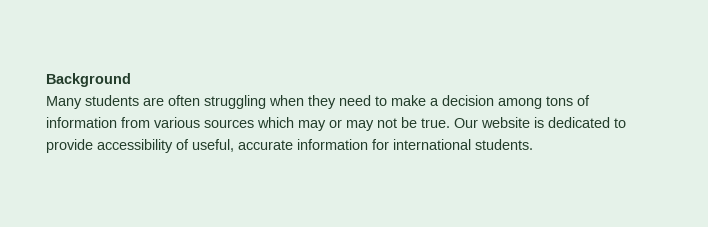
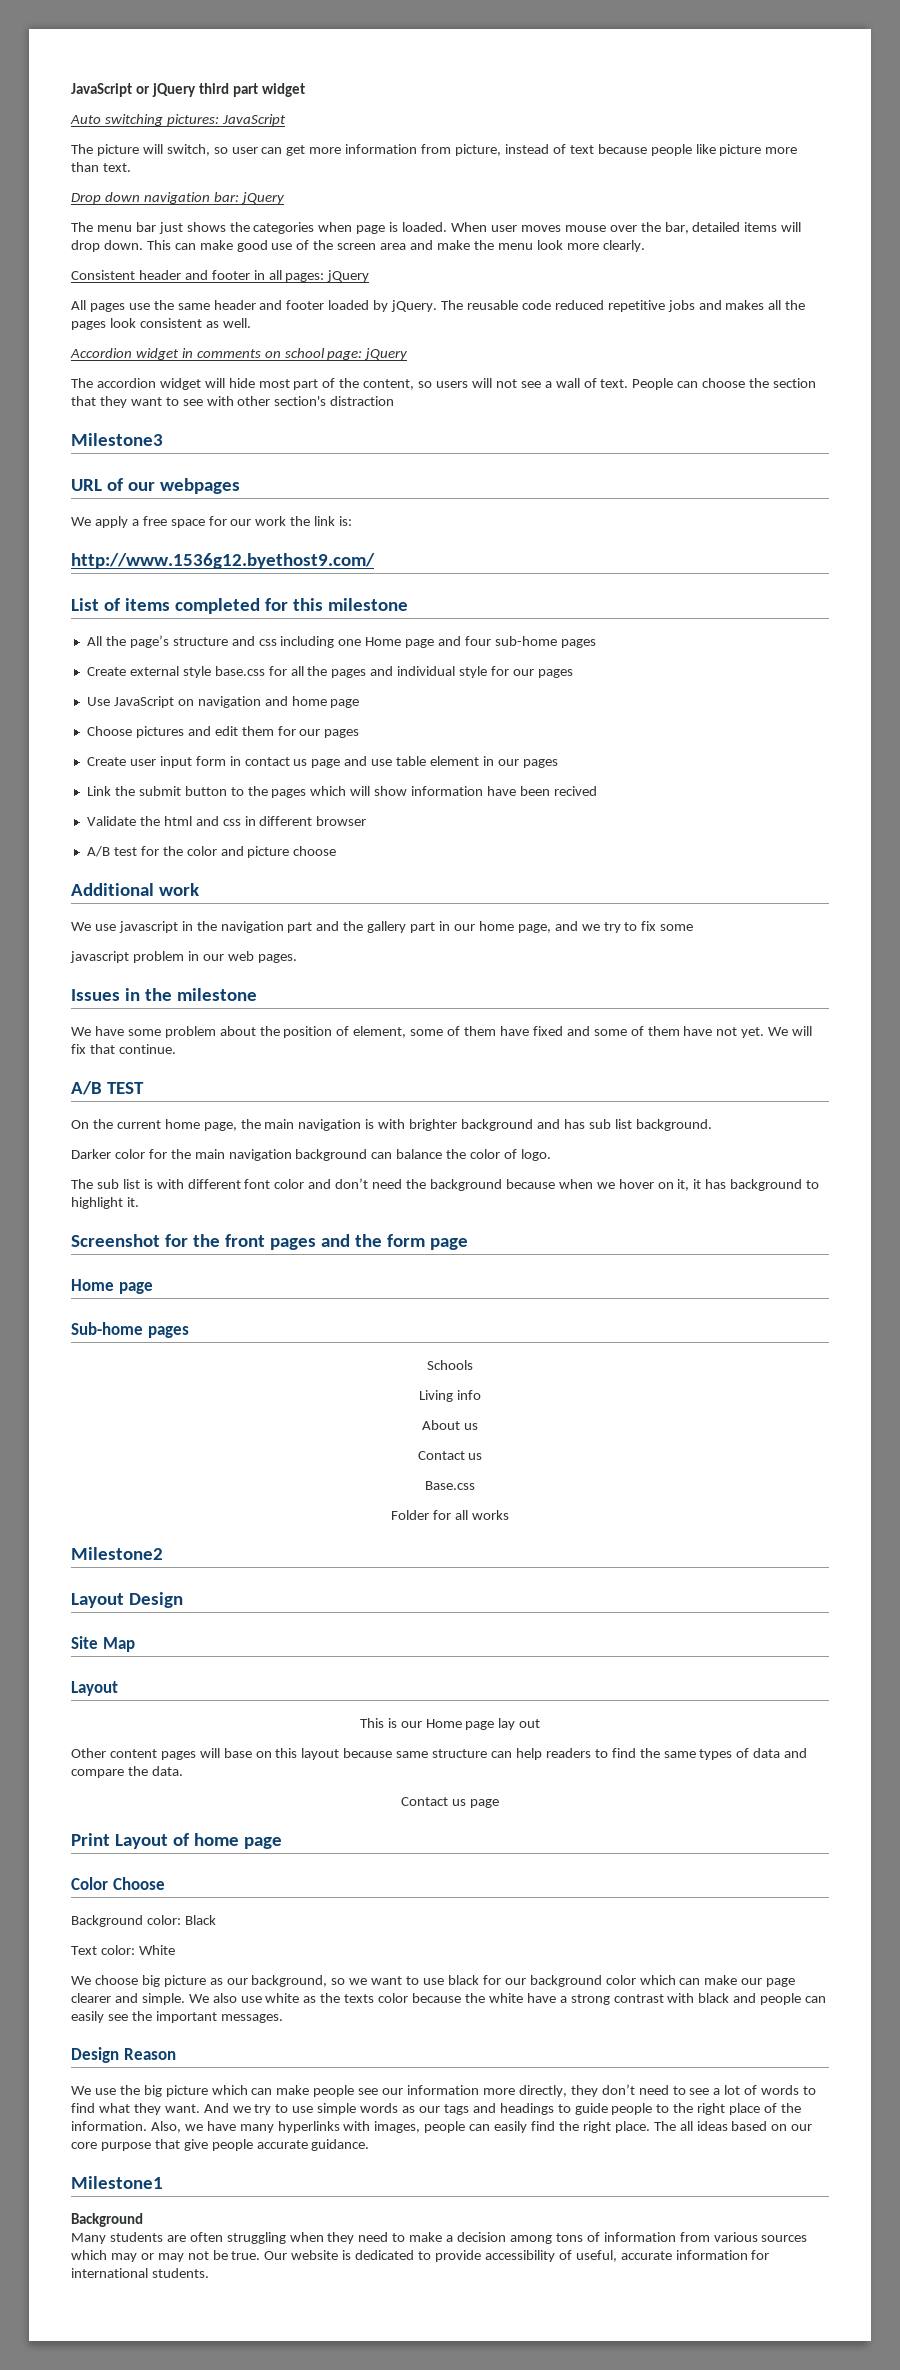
+ JavaScript or jQuery third part widget
+ Auto switching pictures: JavaScript
+ The picture will switch, so user can get more information from picture, instead of text because people like picture more than text.
+ Drop down navigation bar: jQuery
+ The menu bar just shows the categories when page is loaded. When user moves mouse over the bar, detailed items will drop down. This can make good use of the screen area and make the menu look more clearly.
+ Consistent header and footer in all pages: jQuery
+ All pages use the same header and footer loaded by jQuery. The reusable code reduced repetitive jobs and makes all the pages look consistent as well.
+ Accordion widget in comments on school page: jQuery
+ The accordion widget will hide most part of the content, so users will not see a wall of text. People can choose the section that they want to see with other section's distraction
+ Milestone3
+ URL of our webpages
+ We apply a free space for our work the link is:
+ http://www.1536g12.byethost9.com/
+ List of items completed for this milestone
+ All the page’s structure and css including one Home page and four sub-home pages
+ Create external style base.css for all the pages and individual style for our pages
+ Use JavaScript on navigation and home page
+ Choose pictures and edit them for our pages
+ Create user input form in contact us page and use table element in our pages
+ Link the submit button to the pages which will show information have been recived
+ Validate the html and css in different browser
+ A/B test for the color and picture choose
+ Additional work
+ We use javascript in the navigation part and the gallery part in our home page, and we try to fix some
+ javascript problem in our web pages.
+ Issues in the milestone
+ We have some problem about the position of element, some of them have fixed and some of them have not yet. We will fix that continue.
+ A/B TEST
+ On the current home page, the main navigation is with brighter background and has sub list background.
+ Darker color for the main navigation background can balance the color of logo.
+ The sub list is with different font color and don’t need the background because when we hover on it, it has background to highlight it.
+ Screenshot for the front pages and the form page
+ Home page
+ Sub-home pages
+ Schools
+ Living info
+ About us
+ Contact us
+ Base.css
+ Folder for all works
+ Milestone2
+ Layout Design
+ Site Map
+ Layout
+ This is our Home page lay out
+ Other content pages will base on this layout because same structure can help readers to find the same types of data and compare the data.
+ Contact us page
+ Print Layout of home page
+ Color Choose
+ Background color: Black
+ Text color: White
+ We choose big picture as our background, so we want to use black for our background color which can make our page clearer and simple. We also use white as the texts color because the white have a strong contrast with black and people can easily see the important messages.
+ Design Reason
+ We use the big picture which can make people see our information more directly, they don’t need to see a lot of words to find what they want. And we try to use simple words as our tags and headings to guide people to the right place of the information. Also, we have many hyperlinks with images, people can easily find the right place. The all ideas based on our core purpose that give people accurate guidance.
+ Milestone1

